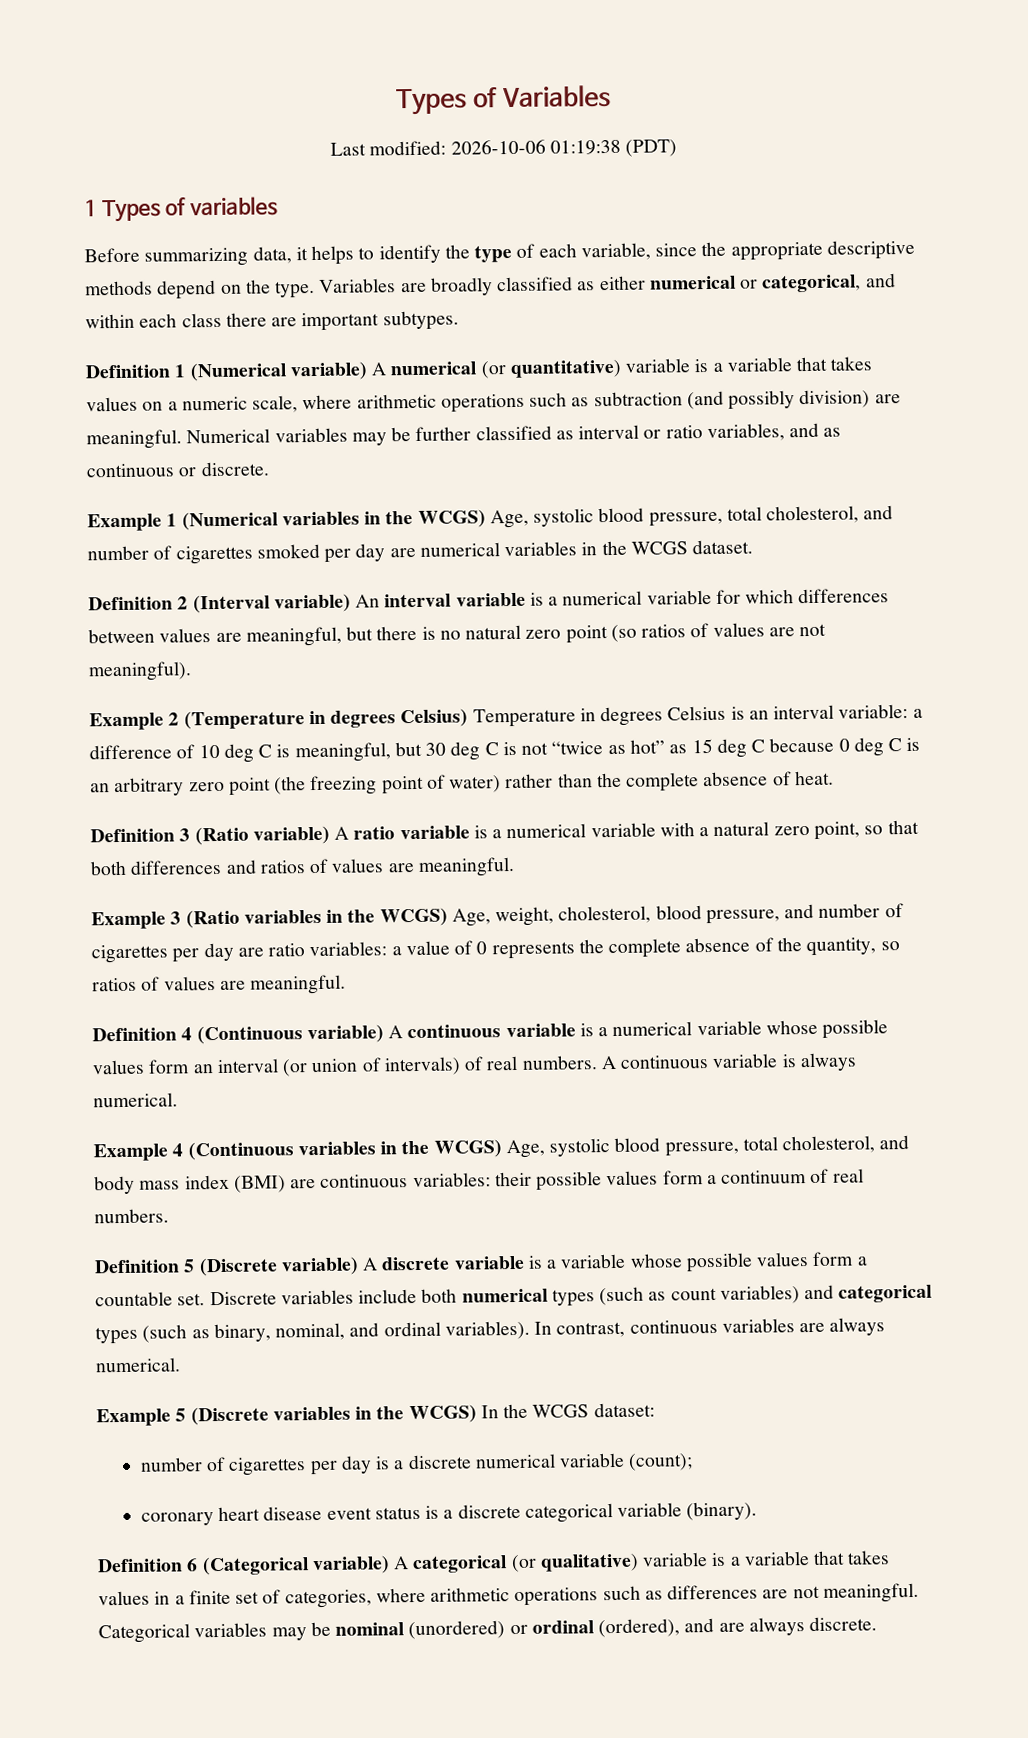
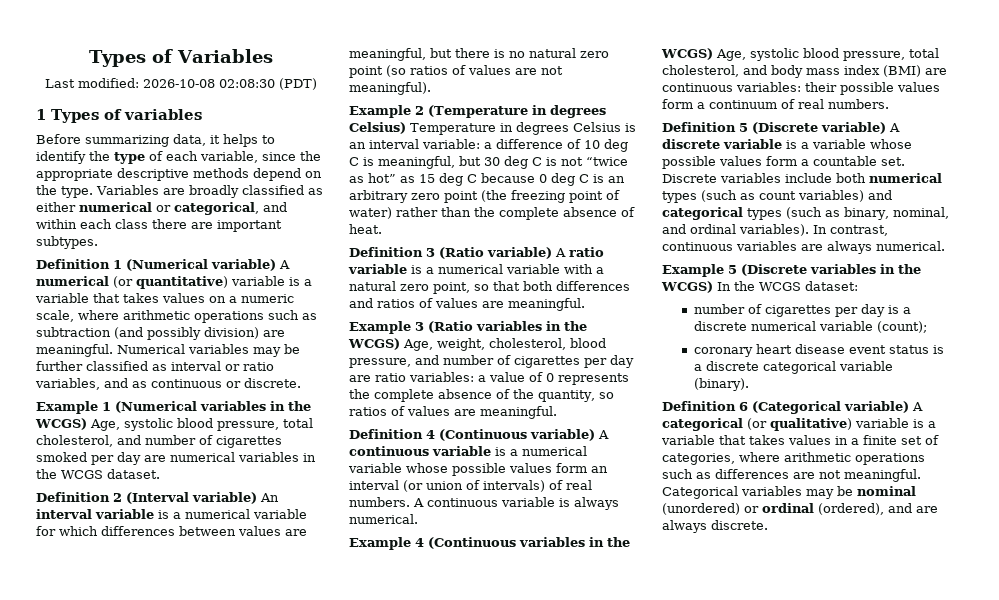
- Last modified: 2026-10-06 01:19:38 (PDT)
+ Last modified: 2026-10-08 02:08:30 (PDT)

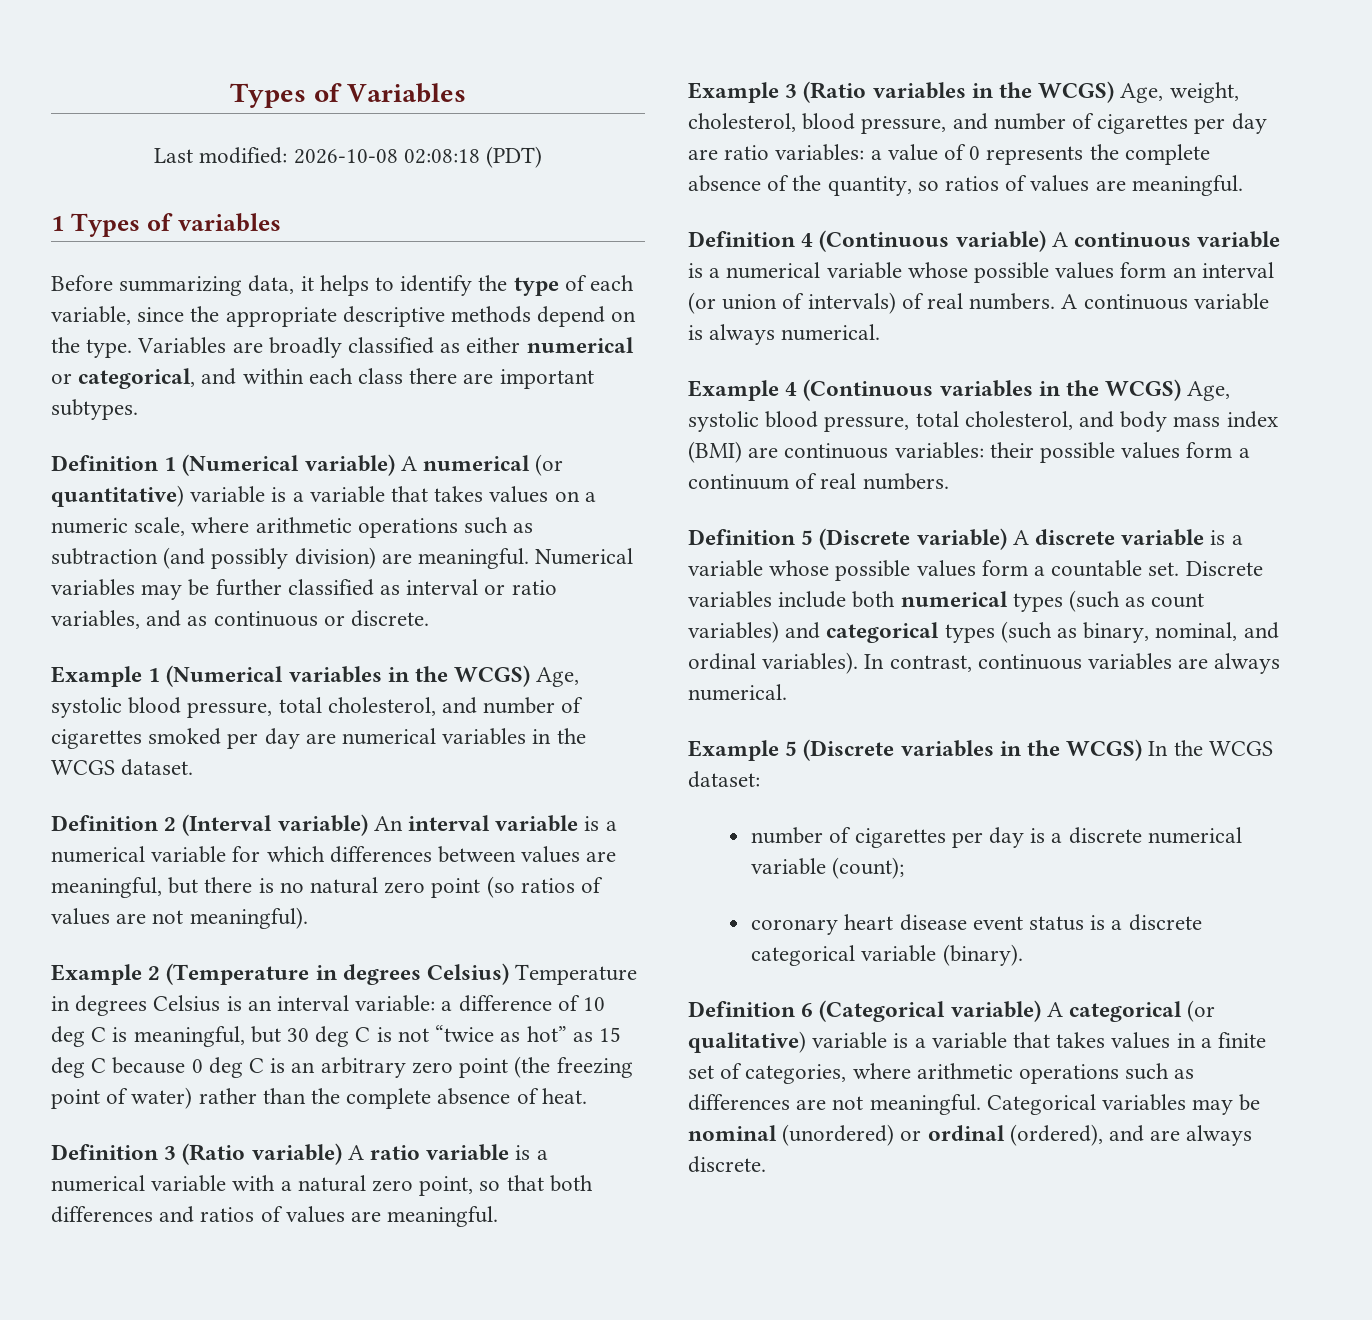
- Last modified: 2026-10-08 02:08:30 (PDT)
+ Last modified: 2026-10-08 02:08:18 (PDT)

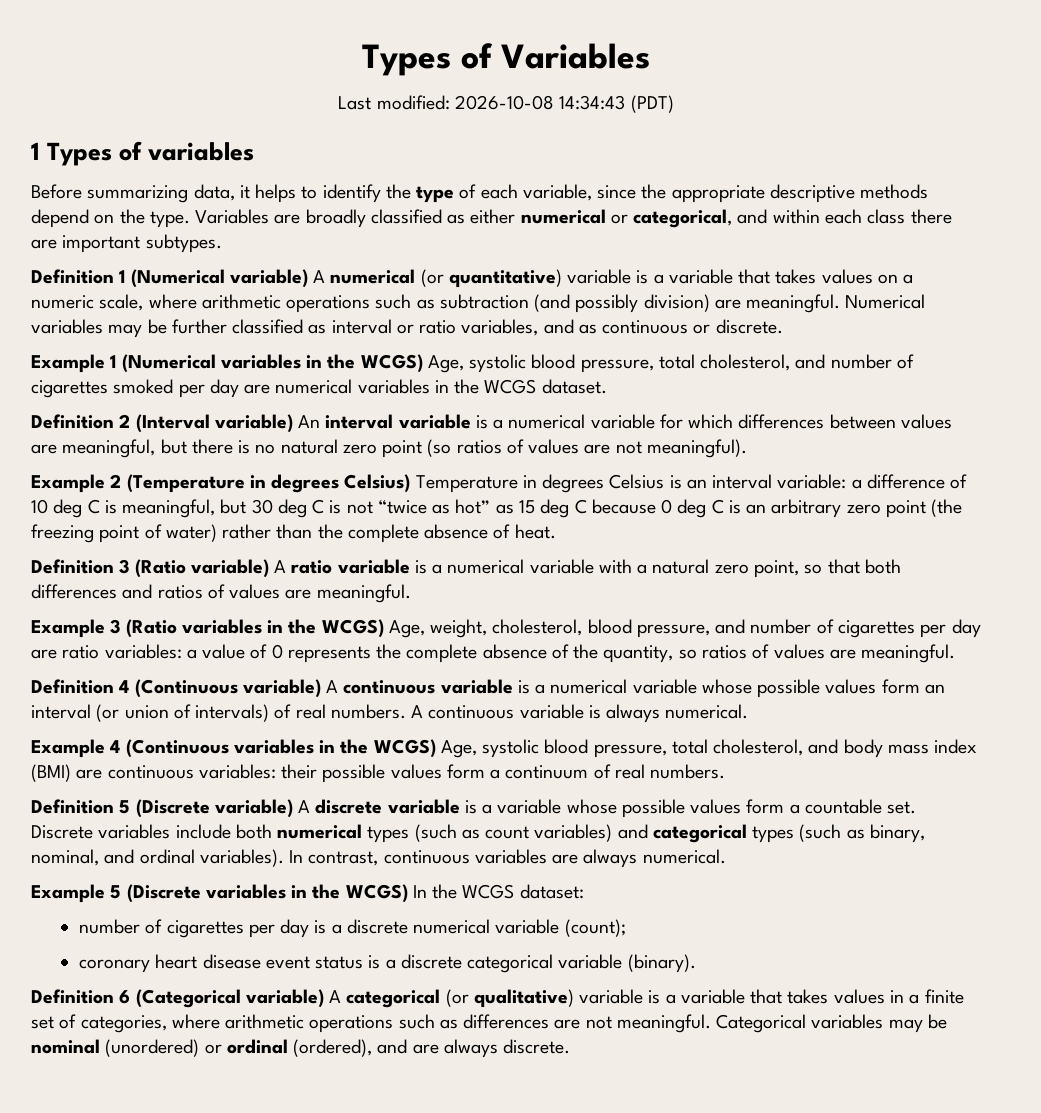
- Last modified: 2026-10-08 02:08:18 (PDT)
+ Last modified: 2026-10-08 14:34:43 (PDT)

